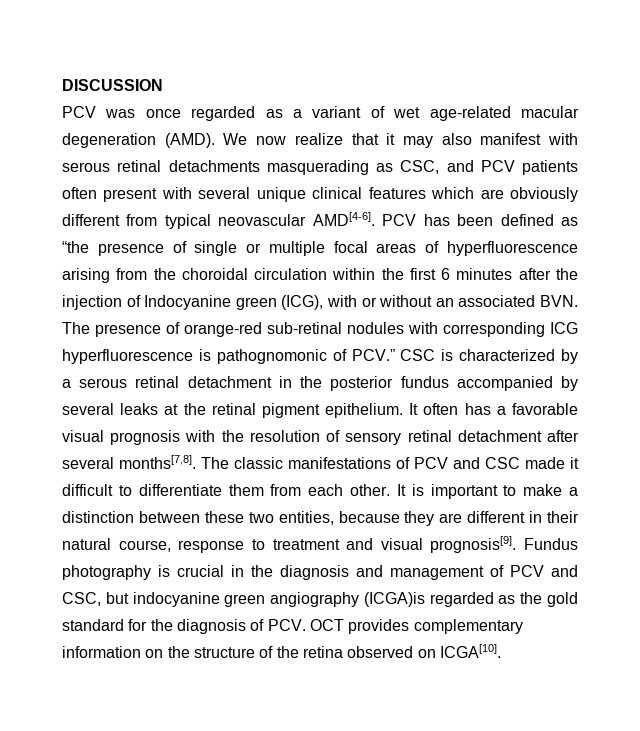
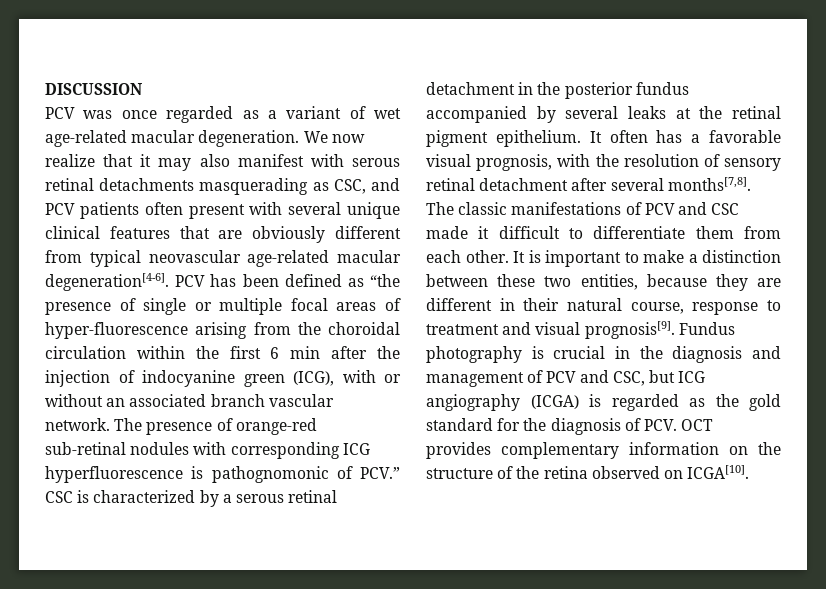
- PCV was once regarded as a variant of wet age-related macular degeneration (AMD).
+ PCV was once regarded as a variant of wet age-related macular degeneration.
- We now realize that it may also manifest with serous retinal detachments masquerading as CSC, and PCV patients often present with several unique clinical features which are obviously different from typical neovascular AMD[4-6].
+ We now realize that it may also manifest with serous retinal detachments masquerading as CSC, and PCV patients often present with several unique clinical features that are obviously different from typical neovascular age-related macular degeneration[4-6].
- PCV has been defined as “the presence of single or multiple focal areas of hyperfluorescence arising from the choroidal circulation within the first 6 minutes after the injection of Indocyanine green (ICG), with or without an associated BVN. The presence of orange-red sub-retinal nodules with corresponding ICG hyperfluorescence is pathognomonic of PCV.” CSC is characterized by a serous retinal detachment in the posterior fundus accompanied by several leaks at the retinal pigment epithelium.
+ PCV has been defined as “the presence of single or multiple focal areas of hyper-fluorescence arising from the choroidal circulation within the first 6 min after the injection of indocyanine green (ICG), with or without an associated branch vascular network. The presence of orange-red sub-retinal nodules with corresponding ICG hyperfluorescence is pathognomonic of PCV.” CSC is characterized by a serous retinal detachment in the posterior fundus accompanied by several leaks at the retinal pigment epithelium.
- It often has a favorable visual prognosis with the resolution of sensory retinal detachment after several months[7,8].
+ It often has a favorable visual prognosis, with the resolution of sensory retinal detachment after several months[7,8].
- Fundus photography is crucial in the diagnosis and management of PCV and CSC, but indocyanine green angiography (ICGA)is regarded as the gold standard for the diagnosis of PCV. OCT provides complementary information on the structure of the retina observed on ICGA[10].
+ Fundus photography is crucial in the diagnosis and management of PCV and CSC, but ICG angiography (ICGA) is regarded as the gold standard for the diagnosis of PCV. OCT provides complementary information on the structure of the retina observed on ICGA[10].

